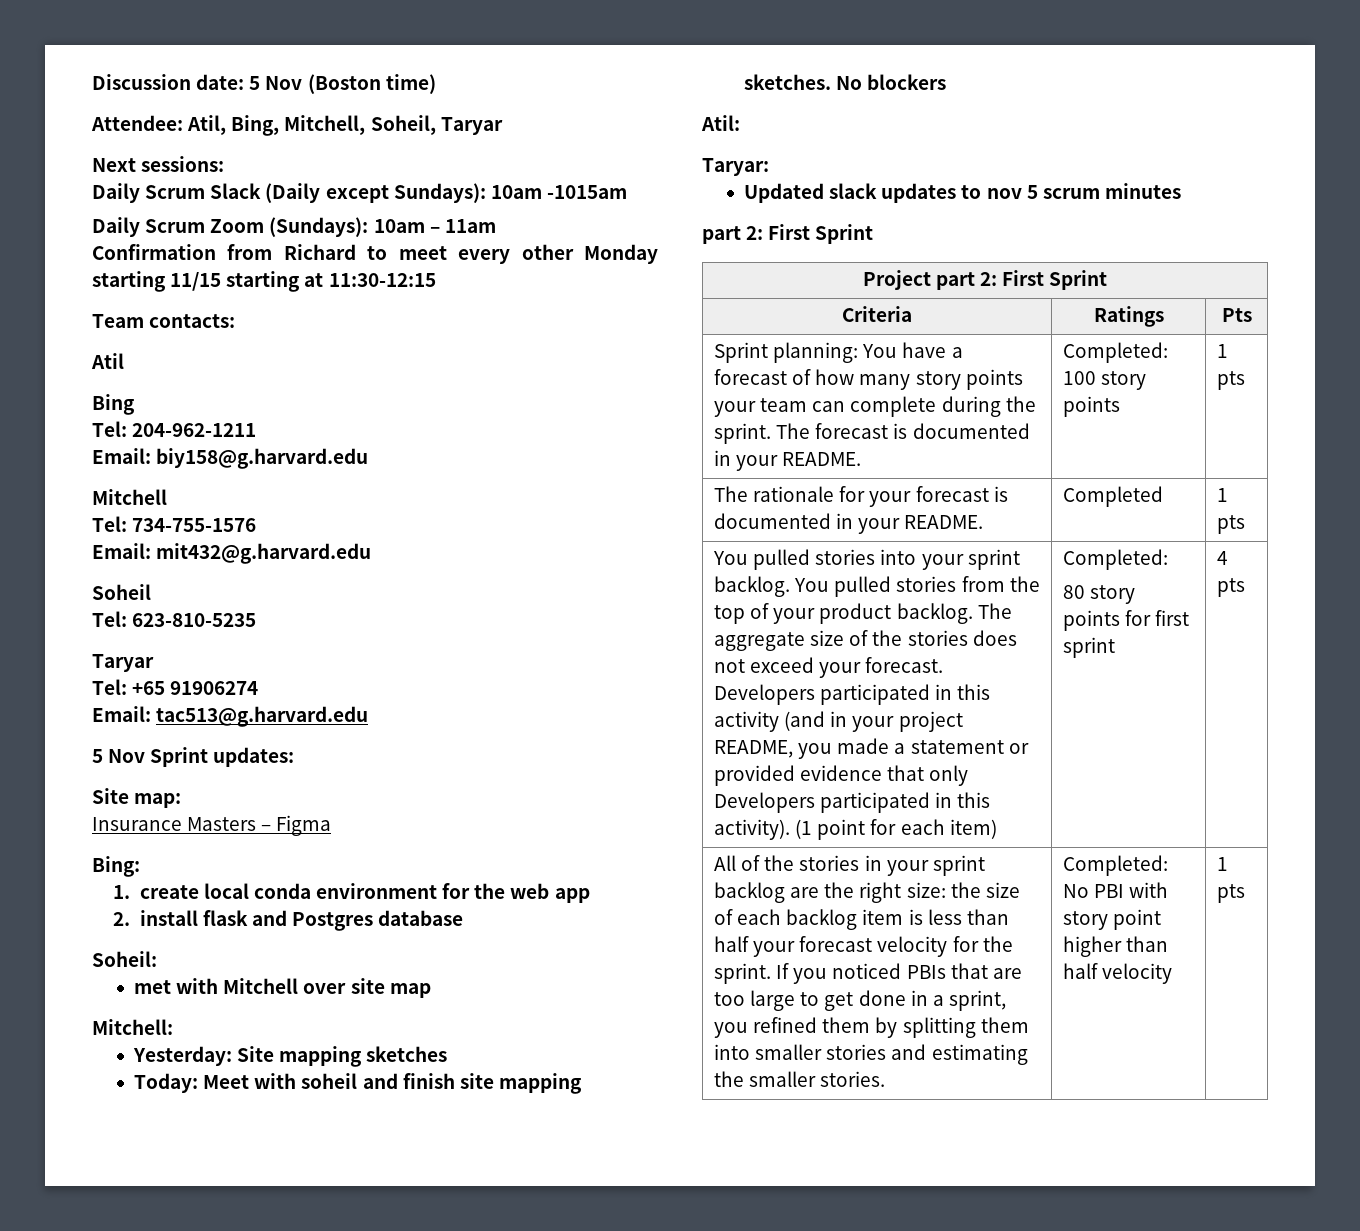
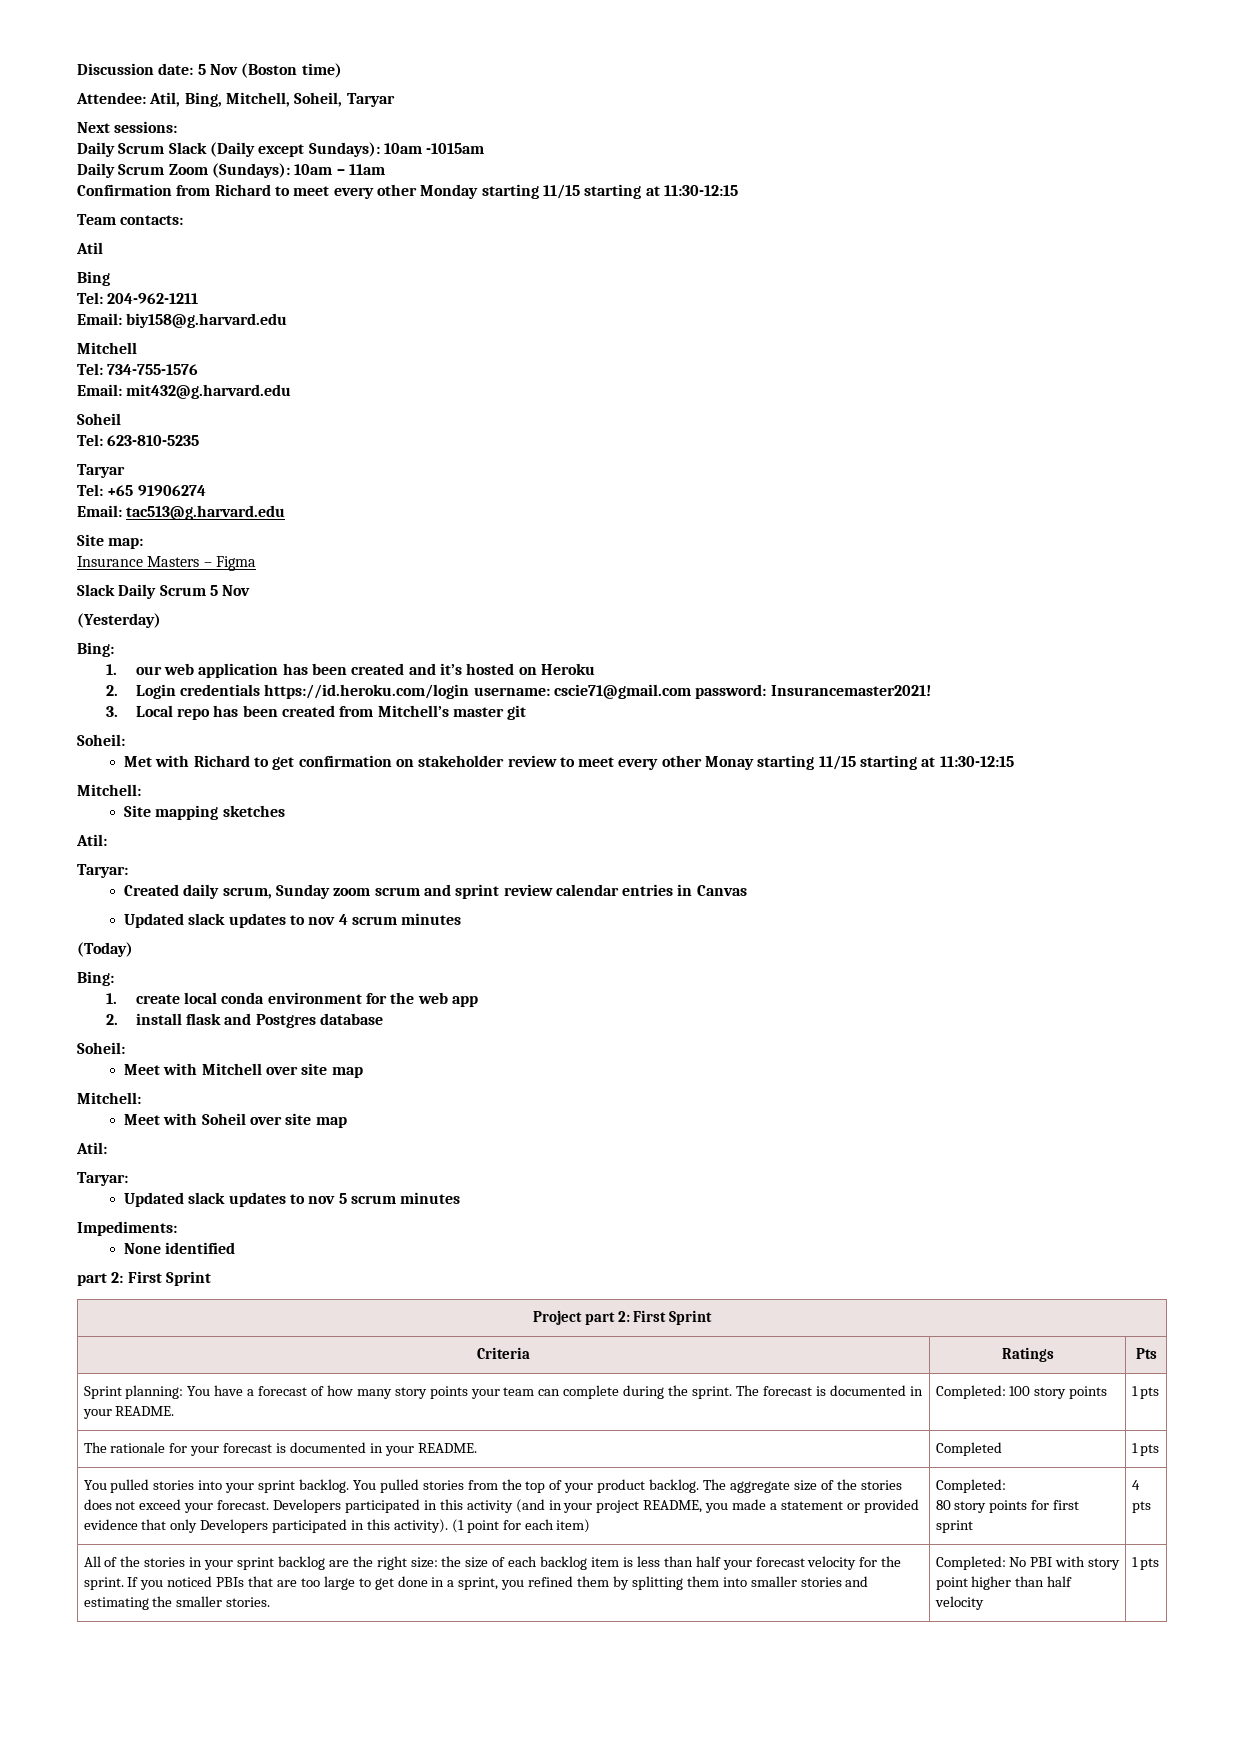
- 5 Nov Sprint updates:
+ Slack Daily Scrum 5 Nov
+ (Yesterday)
+ Bing:
+ 1. our web application has been created and it’s hosted on Heroku
+ 2. Login credentials https://id.heroku.com/login username: cscie71@gmail.com password: Insurancemaster2021!
+ 3. Local repo has been created from Mitchell’s master git
+ Soheil:
+ Met with Richard to get confirmation on stakeholder review to meet every other Monay starting 11/15 starting at 11:30-12:15
+ Mitchell:
+ Site mapping sketches
+ Atil:
+ Taryar:
+ Created daily scrum, Sunday zoom scrum and sprint review calendar entries in Canvas
+ Updated slack updates to nov 4 scrum minutes
+ (Today)
- met with Mitchell over site map
+ Meet with Mitchell over site map
- Yesterday: Site mapping sketches
- Today: Meet with soheil and finish site mapping sketches. No blockers
+ Meet with Soheil over site map
+ Impediments:
+ None identified

